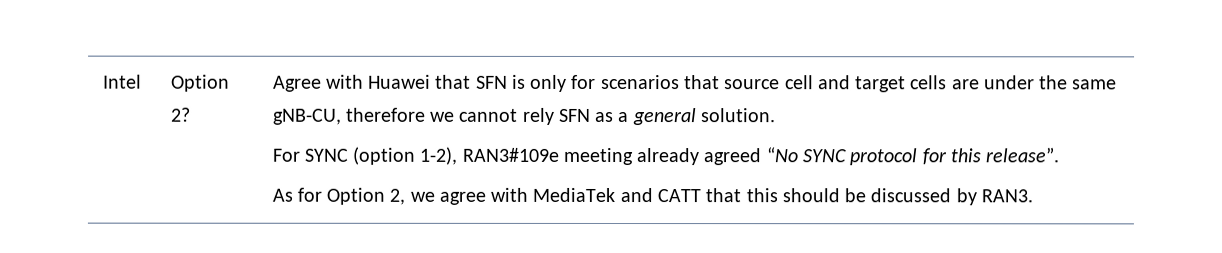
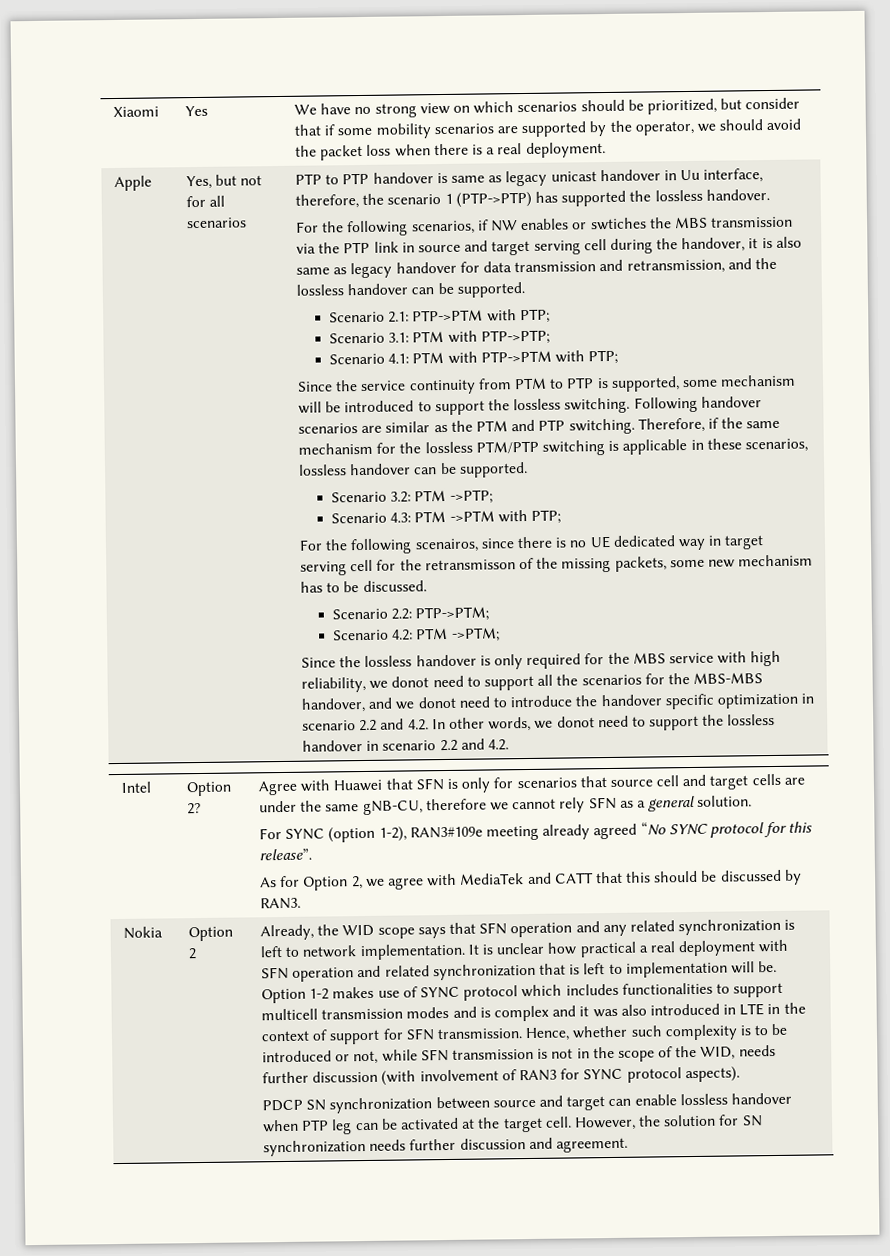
+ Xiaomi | Yes | We have no strong view on which scenarios should be prioritized, but consider that if some mobility scenarios are supported by the operator, we should avoid the packet loss when there is a real deployment.
+ Apple | Yes, but not for all scenarios | PTP to PTP handover is same as legacy unicast handover in Uu interface, therefore, the scenario 1 (PTP->PTP) has supported the lossless handover.
+ For the following scenarios, if NW enables or swtiches the MBS transmission via the PTP link in source and target serving cell during the handover, it is also same as legacy handover for data transmission and retransmission, and the lossless handover can be supported.
+ Scenario 2.1: PTP->PTM with PTP;
+ Scenario 3.1: PTM with PTP->PTP;
+ Scenario 4.1: PTM with PTP->PTM with PTP;
+ Since the service continuity from PTM to PTP is supported, some mechanism will be introduced to support the lossless switching. Following handover scenarios are similar as the PTM and PTP switching. Therefore, if the same mechanism for the lossless PTM/PTP switching is applicable in these scenarios, lossless handover can be supported.
+ Scenario 3.2: PTM ->PTP;
+ Scenario 4.3: PTM ->PTM with PTP;
+ For the following scenairos, since there is no UE dedicated way in target serving cell for the retransmisson of the missing packets, some new mechanism has to be discussed.
+ Scenario 2.2: PTP->PTM;
+ Scenario 4.2: PTM ->PTM;
+ Since the lossless handover is only required for the MBS service with high reliability, we donot need to support all the scenarios for the MBS-MBS handover, and we donot need to introduce the handover specific optimization in scenario 2.2 and 4.2. In other words, we donot need to support the lossless handover in scenario 2.2 and 4.2.
+ Nokia | Option 2 | Already, the WID scope says that SFN operation and any related synchronization is left to network implementation. It is unclear how practical a real deployment with SFN operation and related synchronization that is left to implementation will be. Option 1-2 makes use of SYNC protocol which includes functionalities to support multicell transmission modes and is complex and it was also introduced in LTE in the context of support for SFN transmission. Hence, whether such complexity is to be introduced or not, while SFN transmission is not in the scope of the WID, needs further discussion (with involvement of RAN3 for SYNC protocol aspects).
+ PDCP SN synchronization between source and target can enable lossless handover when PTP leg can be activated at the target cell. However, the solution for SN synchronization needs further discussion and agreement.

